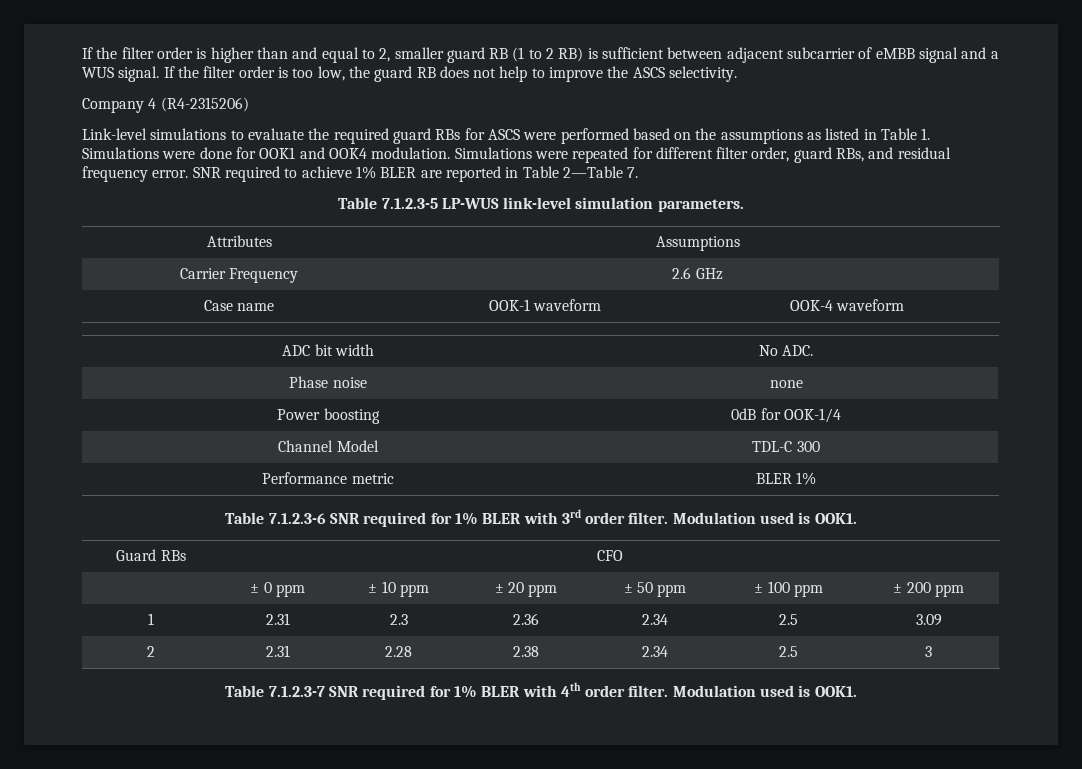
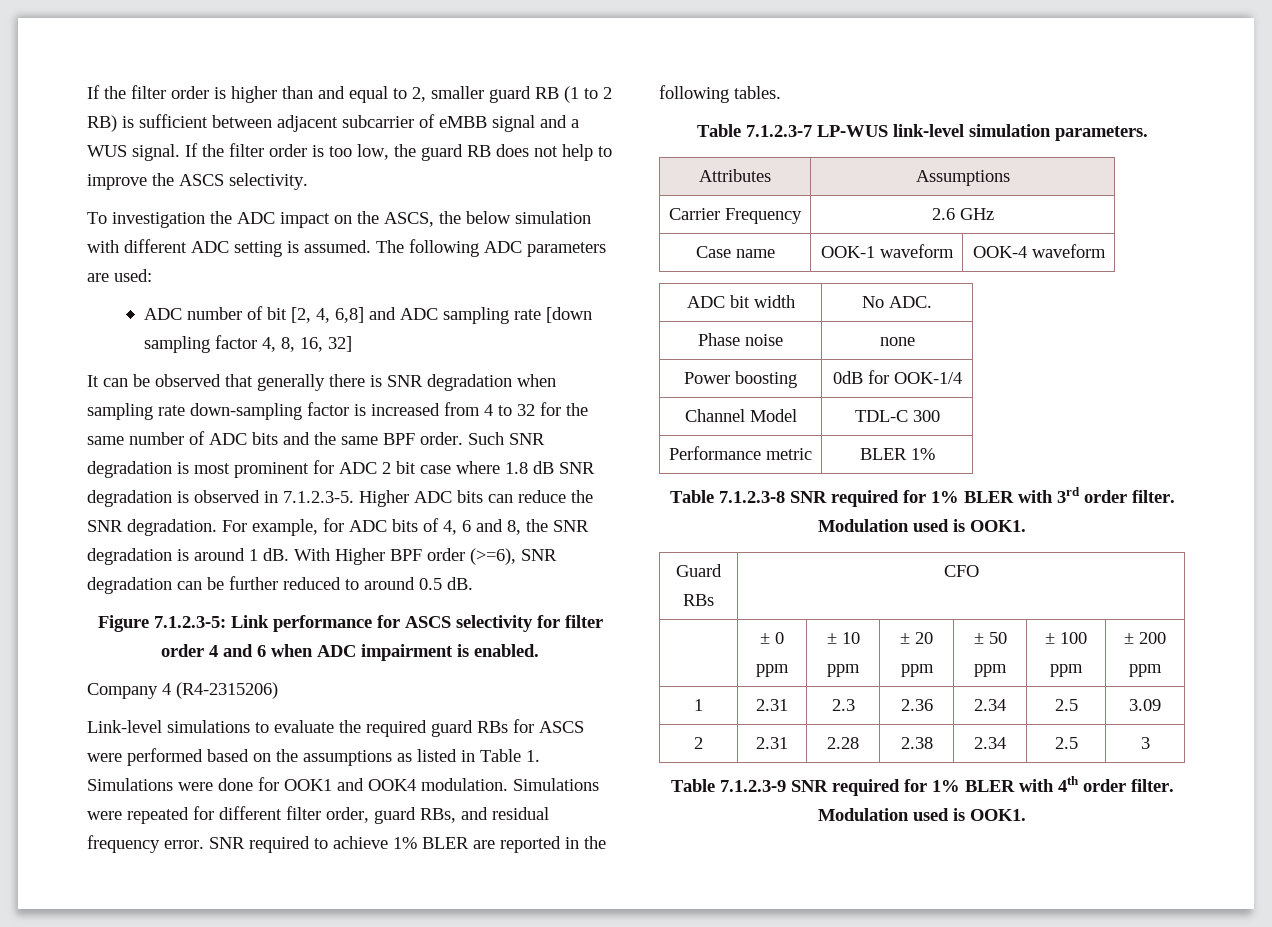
+ To investigation the ADC impact on the ASCS, the below simulation with different ADC setting is assumed. The following ADC parameters are used:
+ ADC number of bit [2, 4, 6,8] and ADC sampling rate [down sampling factor 4, 8, 16, 32]
+ It can be observed that generally there is SNR degradation when sampling rate down-sampling factor is increased from 4 to 32 for the same number of ADC bits and the same BPF order. Such SNR degradation is most prominent for ADC 2 bit case where 1.8 dB SNR degradation is observed in 7.1.2.3-5. Higher ADC bits can reduce the SNR degradation. For example, for ADC bits of 4, 6 and 8, the SNR degradation is around 1 dB. With Higher BPF order (>=6), SNR degradation can be further reduced to around 0.5 dB.
+ Figure 7.1.2.3-5: Link performance for ASCS selectivity for filter order 4 and 6 when ADC impairment is enabled.
- SNR required to achieve 1% BLER are reported in Table 2—Table 7.
- Table 7.1.2.3-5 LP-WUS link-level simulation parameters.
+ SNR required to achieve 1% BLER are reported in the following tables.
+ Table 7.1.2.3-7 LP-WUS link-level simulation parameters.
- Table 7.1.2.3-6 SNR required for 1% BLER with 3rd order filter.
+ Table 7.1.2.3-8 SNR required for 1% BLER with 3rd order filter.
- Table 7.1.2.3-7 SNR required for 1% BLER with 4th order filter.
+ Table 7.1.2.3-9 SNR required for 1% BLER with 4th order filter.

